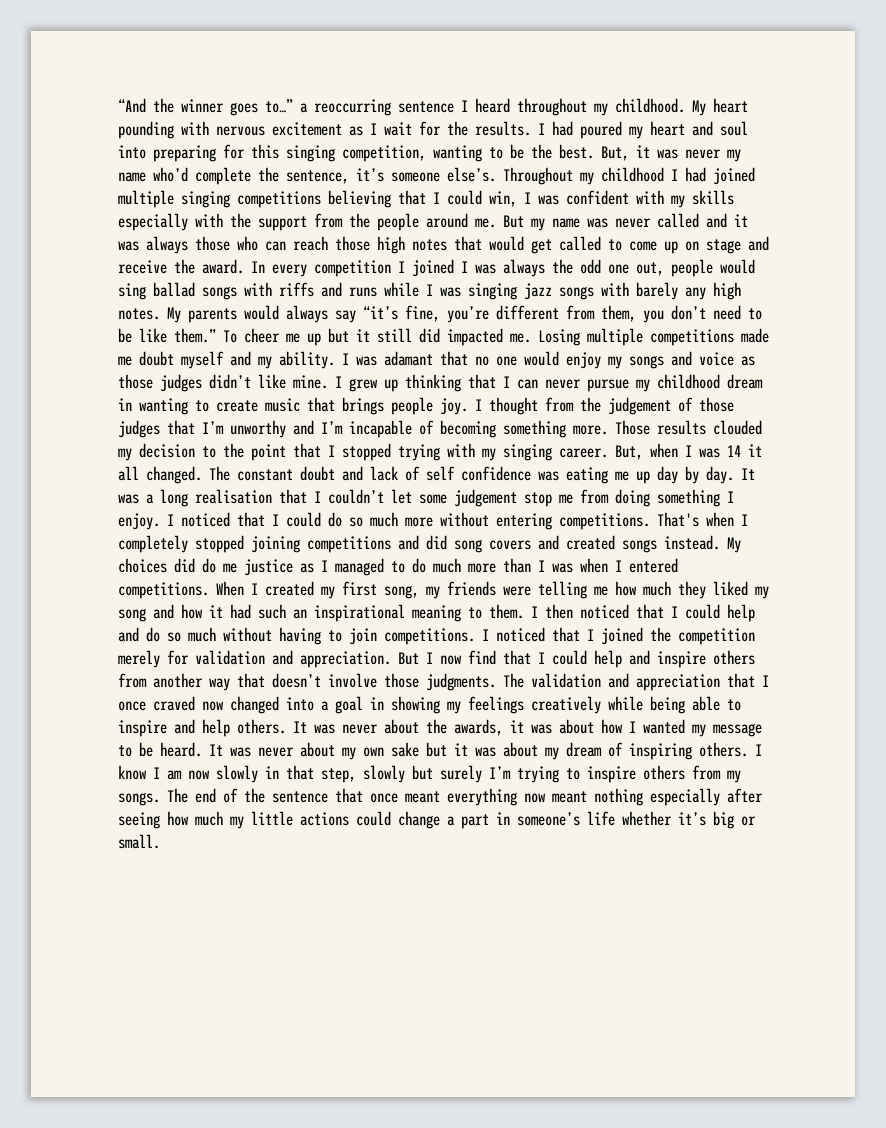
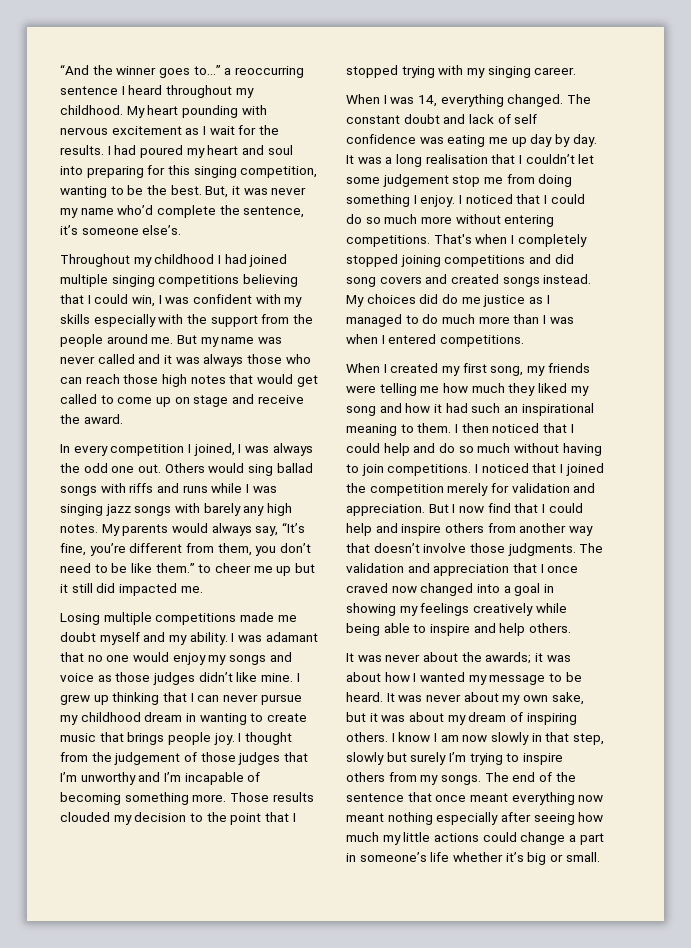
- But, it was never my name who’d complete the sentence, it’s someone else’s. Throughout my childhood I had joined multiple singing competitions believing that I could win, I was confident with my skills especially with the support from the people around me.
+ But, it was never my name who’d complete the sentence, it’s someone else’s.
+ Throughout my childhood I had joined multiple singing competitions believing that I could win, I was confident with my skills especially with the support from the people around me.
- But my name was never called and it was always those who can reach those high notes that would get called to come up on stage and receive the award. In every competition I joined I was always the odd one out, people would sing ballad songs with riffs and runs while I was singing jazz songs with barely any high notes.
+ But my name was never called and it was always those who can reach those high notes that would get called to come up on stage and receive the award.
+ In every competition I joined, I was always the odd one out. Others would sing ballad songs with riffs and runs while I was singing jazz songs with barely any high notes.
- My parents would always say “it’s fine, you’re different from them, you don’t need to be like them.” To cheer me up but it still did impacted me. Losing multiple competitions made me doubt myself and my ability.
+ My parents would always say, “It’s fine, you’re different from them, you don’t need to be like them.” to cheer me up but it still did impacted me.
+ Losing multiple competitions made me doubt myself and my ability.
- Those results clouded my decision to the point that I stopped trying with my singing career. But, when I was 14 it all changed.
+ Those results clouded my decision to the point that I stopped trying with my singing career.
+ When I was 14, everything changed.
- My choices did do me justice as I managed to do much more than I was when I entered competitions. When I created my first song, my friends were telling me how much they liked my song and how it had such an inspirational meaning to them.
+ My choices did do me justice as I managed to do much more than I was when I entered competitions.
+ When I created my first song, my friends were telling me how much they liked my song and how it had such an inspirational meaning to them.
- The validation and appreciation that I once craved now changed into a goal in showing my feelings creatively while being able to inspire and help others. It was never about the awards, it was about how I wanted my message to be heard.
+ The validation and appreciation that I once craved now changed into a goal in showing my feelings creatively while being able to inspire and help others.
+ It was never about the awards; it was about how I wanted my message to be heard.
- It was never about my own sake but it was about my dream of inspiring others.
+ It was never about my own sake, but it was about my dream of inspiring others.

